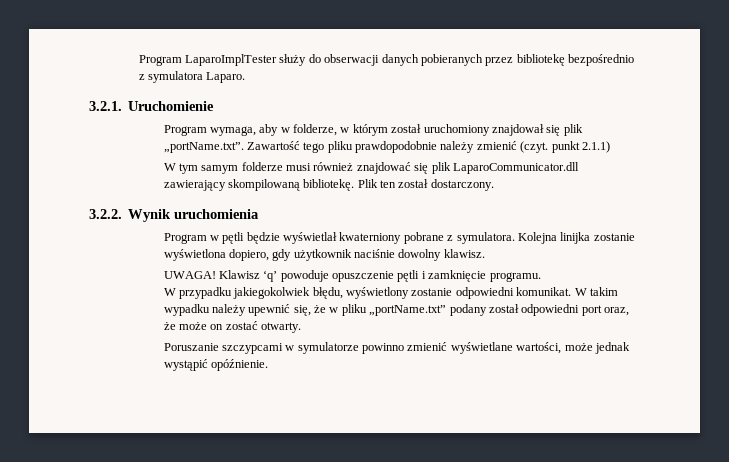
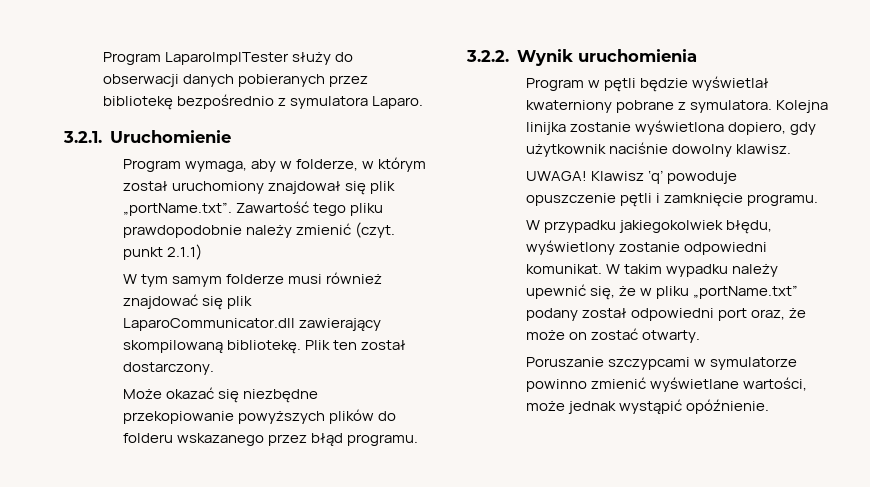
+ Może okazać się niezbędne przekopiowanie powyższych plików do folderu wskazanego przez błąd programu.

